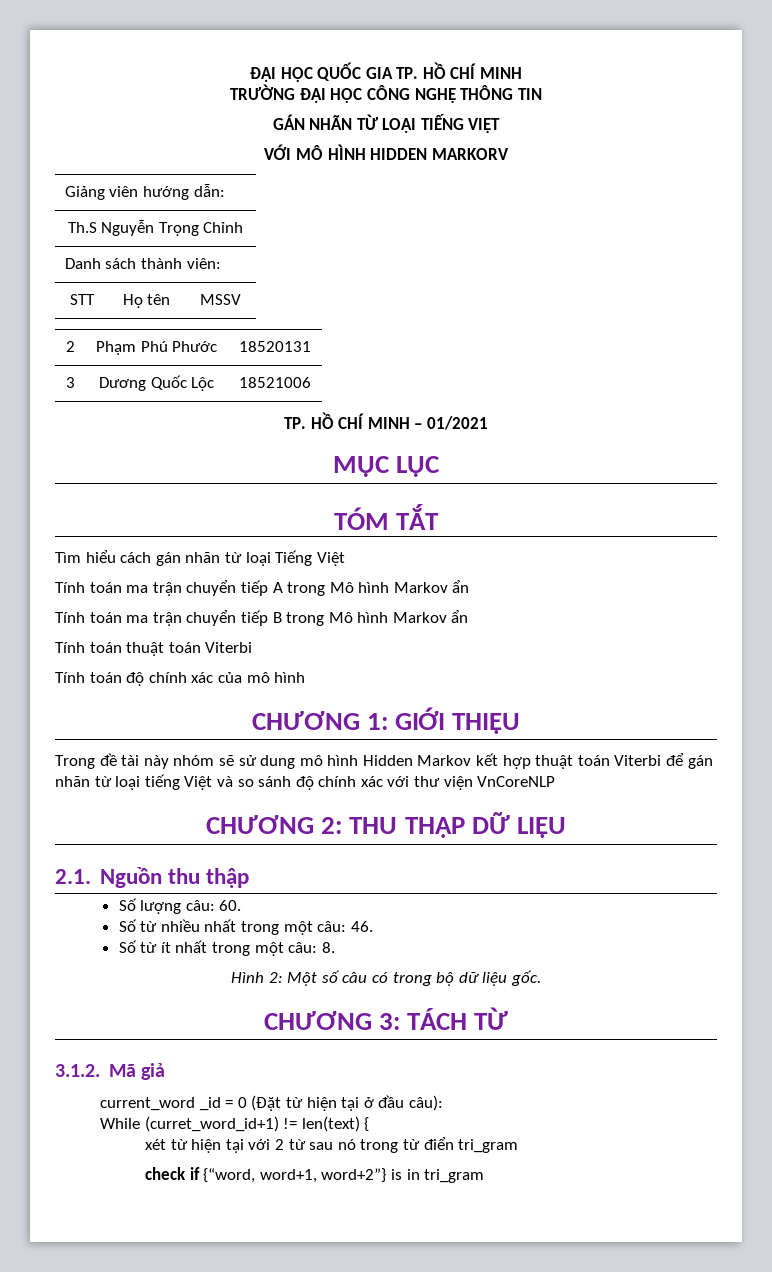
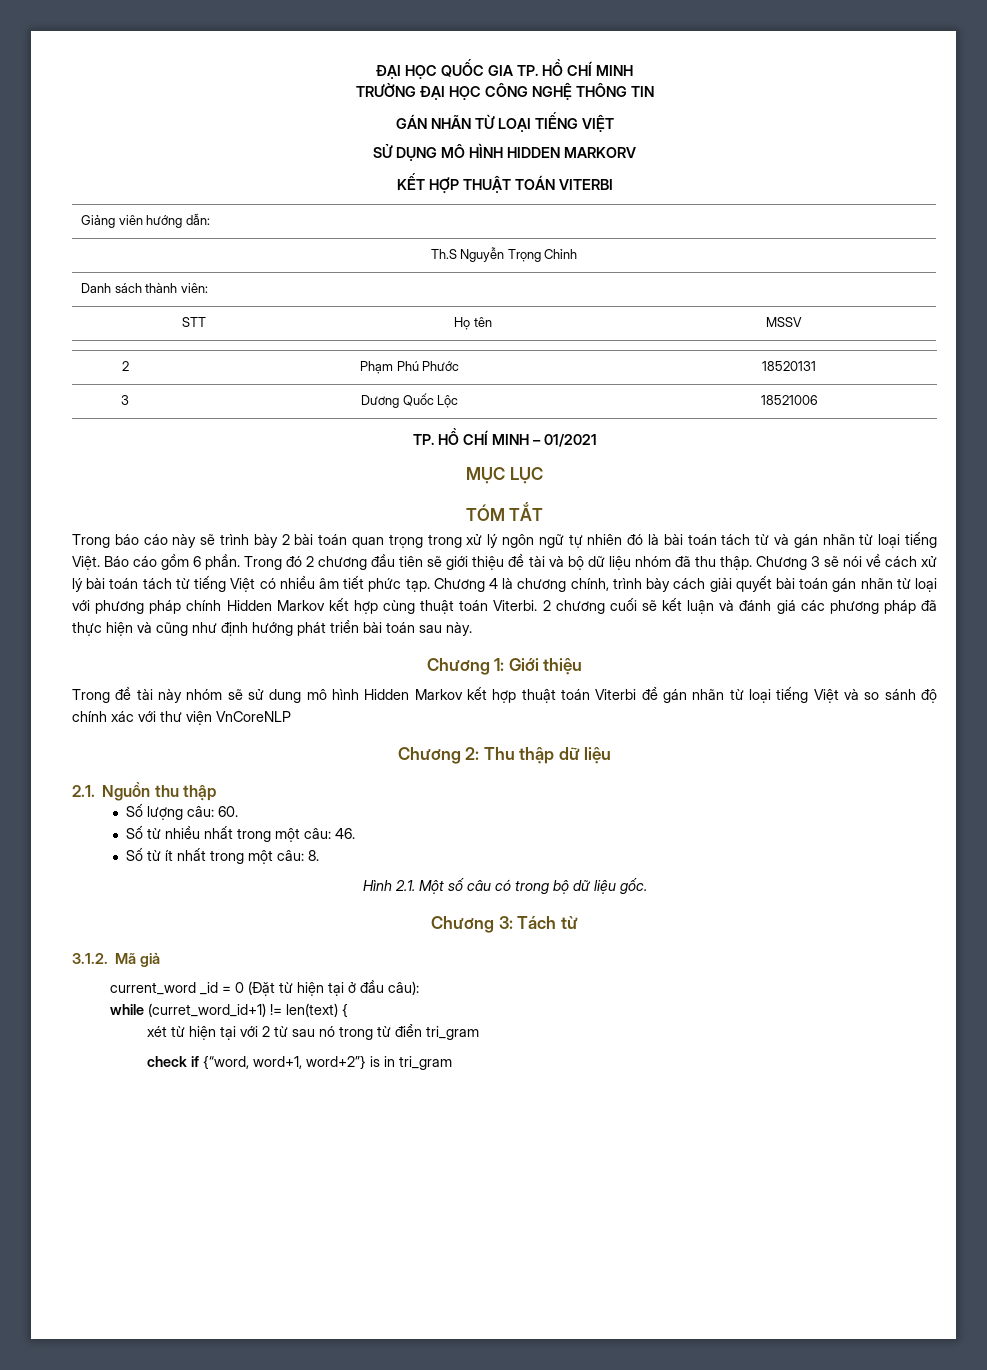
- VỚI MÔ HÌNH HIDDEN MARKORV
+ SỬ DỤNG MÔ HÌNH HIDDEN MARKORV
+ KẾT HỢP THUẬT TOÁN VITERBI
- Tìm hiểu cách gán nhãn từ loại Tiếng Việt
- Tính toán ma trận chuyển tiếp A trong Mô hình Markov ẩn
- Tính toán ma trận chuyển tiếp B trong Mô hình Markov ẩn
- Tính toán thuật toán Viterbi
- Tính toán độ chính xác của mô hình
- CHƯƠNG 1: GIỚI THIỆU
+ Trong báo cáo này sẽ trình bày 2 bài toán quan trọng trong xử lý ngôn ngữ tự nhiên đó là bài toán tách từ và gán nhãn từ loại tiếng Việt. Báo cáo gồm 6 phần. Trong đó 2 chương đầu tiên sẽ giới thiệu đề tài và bộ dữ liệu nhóm đã thu thập. Chương 3 sẽ nói về cách xử lý bài toán tách từ tiếng Việt có nhiều âm tiết phức tạp. Chương 4 là chương chính, trình bày cách giải quyết bài toán gán nhãn từ loại với phương pháp chính Hidden Markov kết hợp cùng thuật toán Viterbi. 2 chương cuối sẽ kết luận và đánh giá các phương pháp đã thực hiện và cũng như định hướng phát triển bài toán sau này.
+ Chương 1: Giới thiệu
- CHƯƠNG 2: THU THẬP DỮ LIỆU
+ Chương 2: Thu thập dữ liệu
- Hình 2: Một số câu có trong bộ dữ liệu gốc.
+ Hình 2.1. Một số câu có trong bộ dữ liệu gốc.
- CHƯƠNG 3: TÁCH TỪ
+ Chương 3: Tách từ
- While (curret_word_id+1) != len(text) {
+ while (curret_word_id+1) != len(text) {

